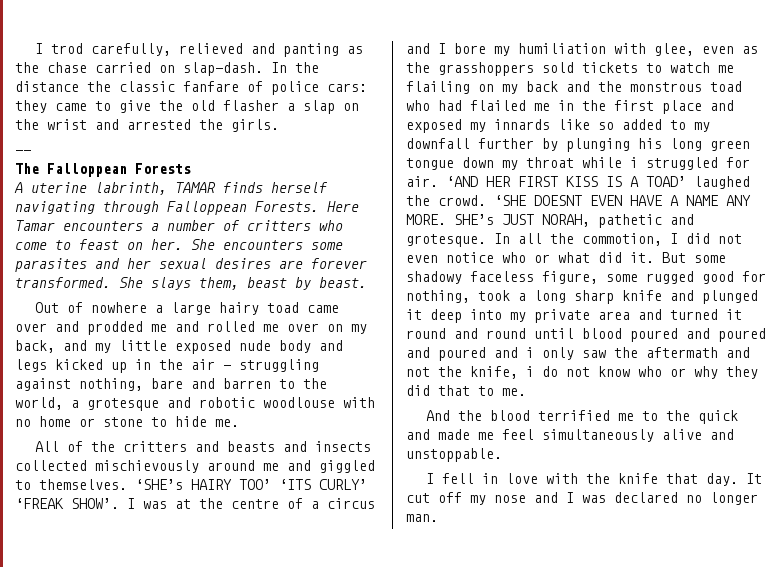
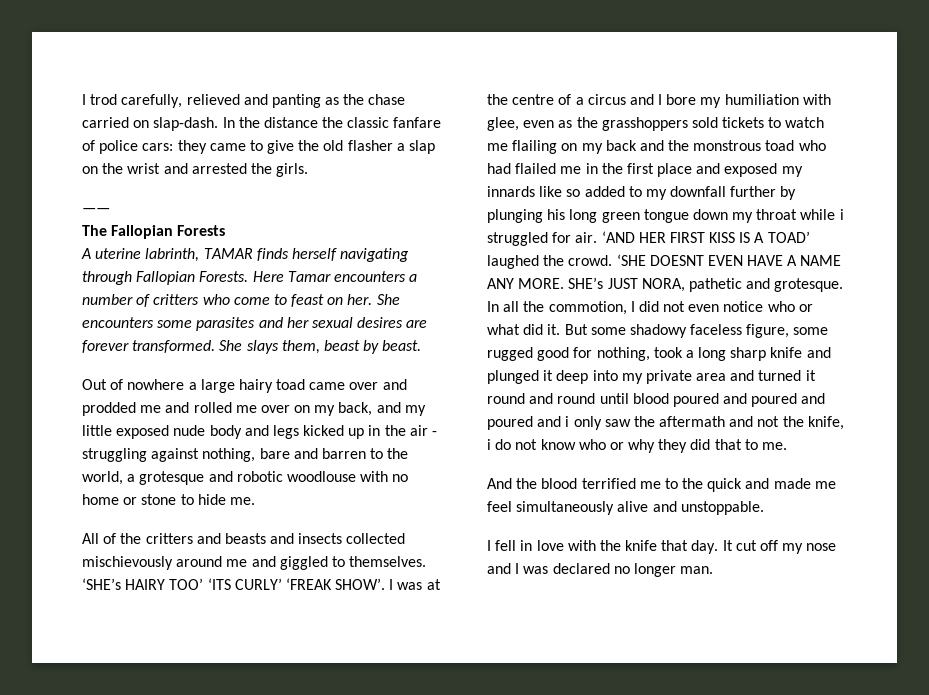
- The Falloppean Forests
+ The Fallopian Forests
- A uterine labrinth, TAMAR finds herself navigating through Falloppean Forests.
+ A uterine labrinth, TAMAR finds herself navigating through Fallopian Forests.
- SHE’s JUST NORAH, pathetic and grotesque.
+ SHE’s JUST NORA, pathetic and grotesque.

